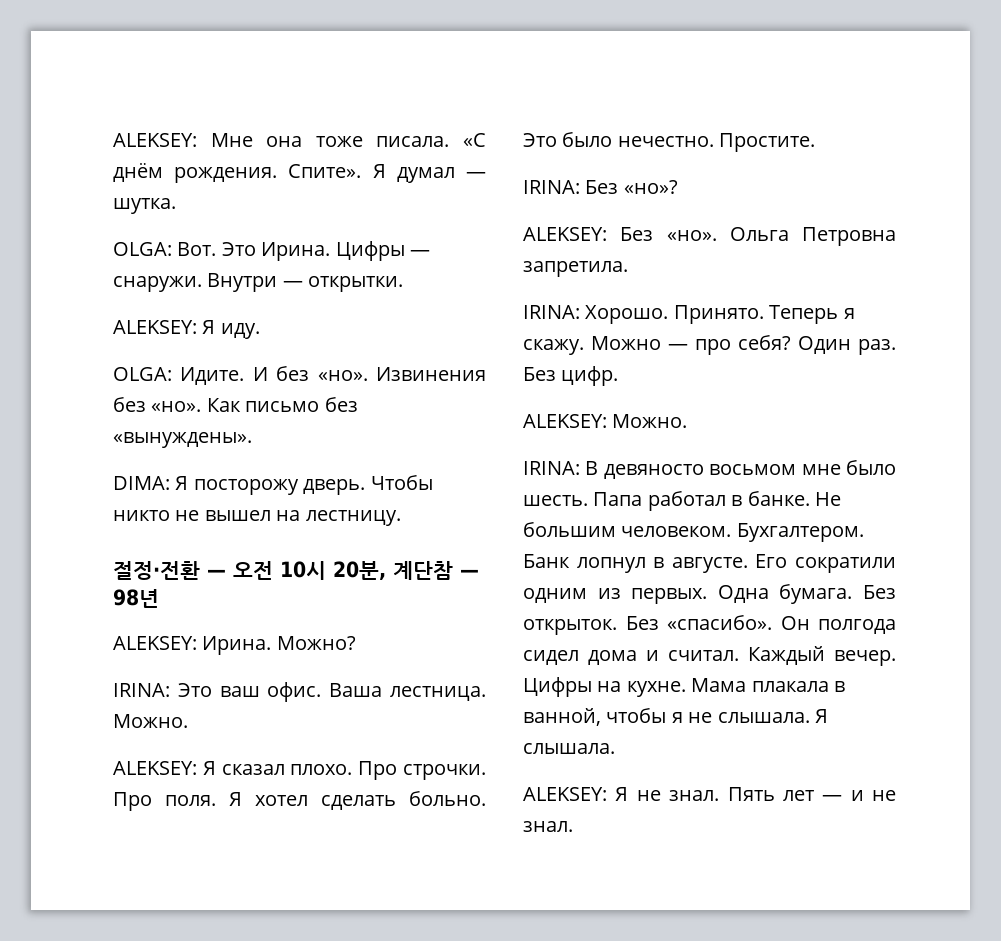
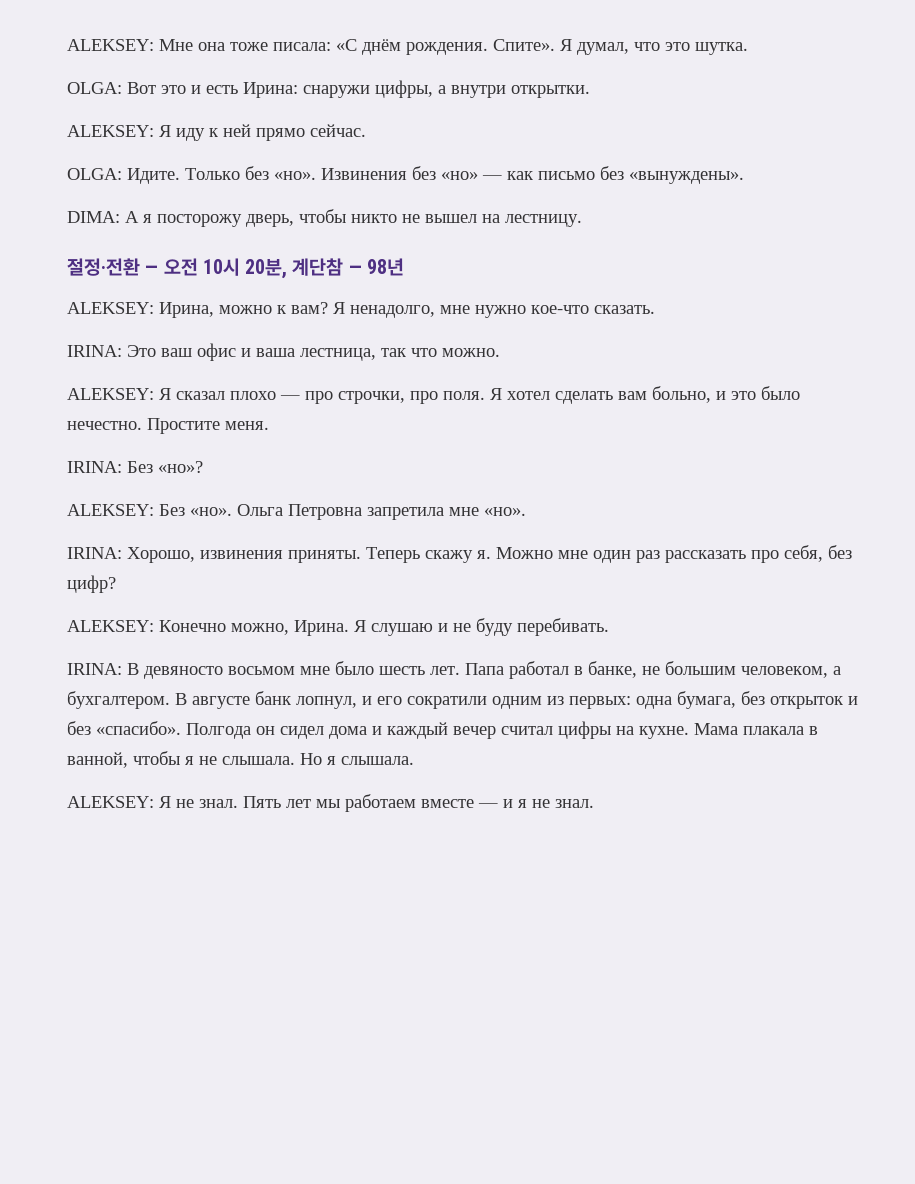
- ALEKSEY: Мне она тоже писала. «С днём рождения.
+ ALEKSEY: Мне она тоже писала: «С днём рождения.
- Я думал — шутка.
+ Я думал, что это шутка.
- OLGA: Вот. Это Ирина. Цифры — снаружи. Внутри — открытки.
- ALEKSEY: Я иду.
+ OLGA: Вот это и есть Ирина: снаружи цифры, а внутри открытки.
+ ALEKSEY: Я иду к ней прямо сейчас.
- И без «но».
+ Только без «но».
- Извинения без «но». Как письмо без «вынуждены».
+ Извинения без «но» — как письмо без «вынуждены».
- DIMA: Я посторожу дверь. Чтобы никто не вышел на лестницу.
+ DIMA: А я посторожу дверь, чтобы никто не вышел на лестницу.
- ALEKSEY: Ирина. Можно?
- IRINA: Это ваш офис. Ваша лестница. Можно.
- ALEKSEY: Я сказал плохо. Про строчки. Про поля. Я хотел сделать больно. Это было нечестно. Простите.
+ ALEKSEY: Ирина, можно к вам? Я ненадолго, мне нужно кое-что сказать.
+ IRINA: Это ваш офис и ваша лестница, так что можно.
+ ALEKSEY: Я сказал плохо — про строчки, про поля. Я хотел сделать вам больно, и это было нечестно. Простите меня.
- Ольга Петровна запретила.
- IRINA: Хорошо. Принято. Теперь я скажу. Можно — про себя? Один раз. Без цифр.
- ALEKSEY: Можно.
+ Ольга Петровна запретила мне «но».
+ IRINA: Хорошо, извинения приняты. Теперь скажу я. Можно мне один раз рассказать про себя, без цифр?
+ ALEKSEY: Конечно можно, Ирина. Я слушаю и не буду перебивать.
- IRINA: В девяносто восьмом мне было шесть.
+ IRINA: В девяносто восьмом мне было шесть лет.
- Папа работал в банке. Не большим человеком. Бухгалтером. Банк лопнул в августе. Его сократили одним из первых. Одна бумага. Без открыток. Без «спасибо». Он полгода сидел дома и считал. Каждый вечер. Цифры на кухне.
+ Папа работал в банке, не большим человеком, а бухгалтером. В августе банк лопнул, и его сократили одним из первых: одна бумага, без открыток и без «спасибо». Полгода он сидел дома и каждый вечер считал цифры на кухне.
- Я слышала.
+ Но я слышала.
- Пять лет — и не знал.
+ Пять лет мы работаем вместе — и я не знал.

